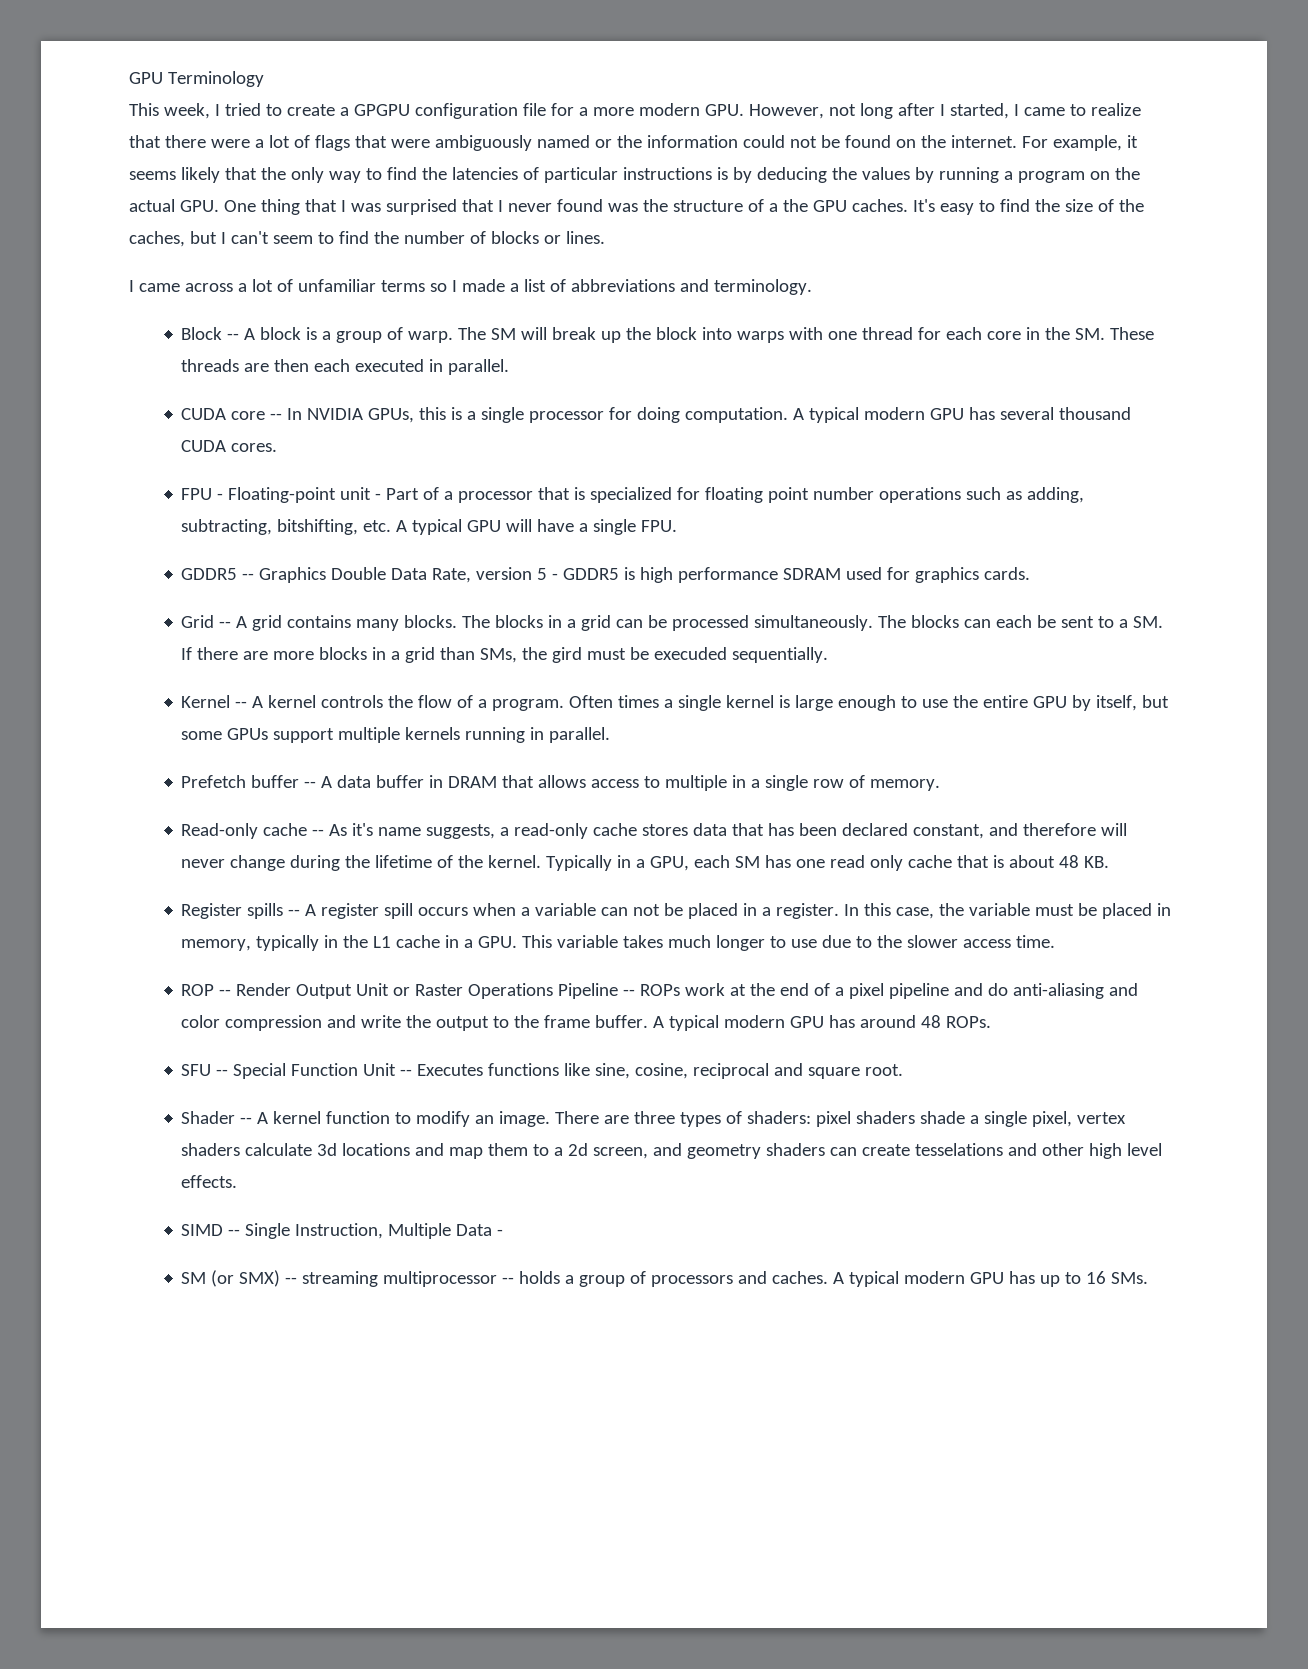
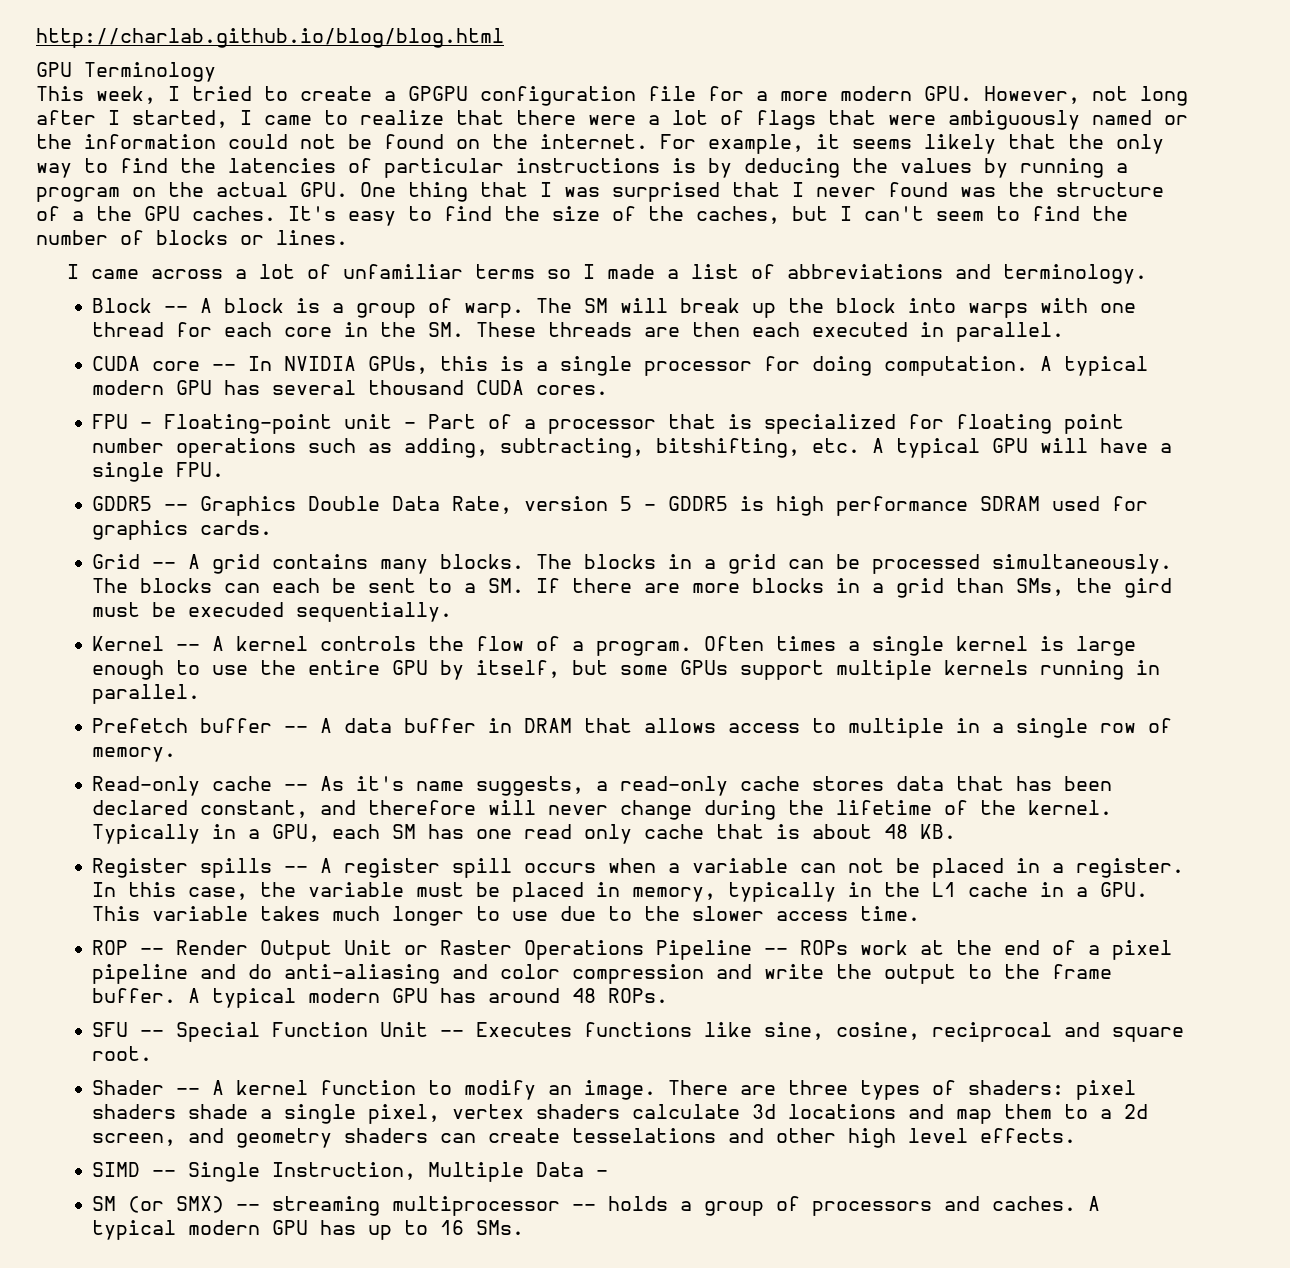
+ http://charlab.github.io/blog/blog.html

